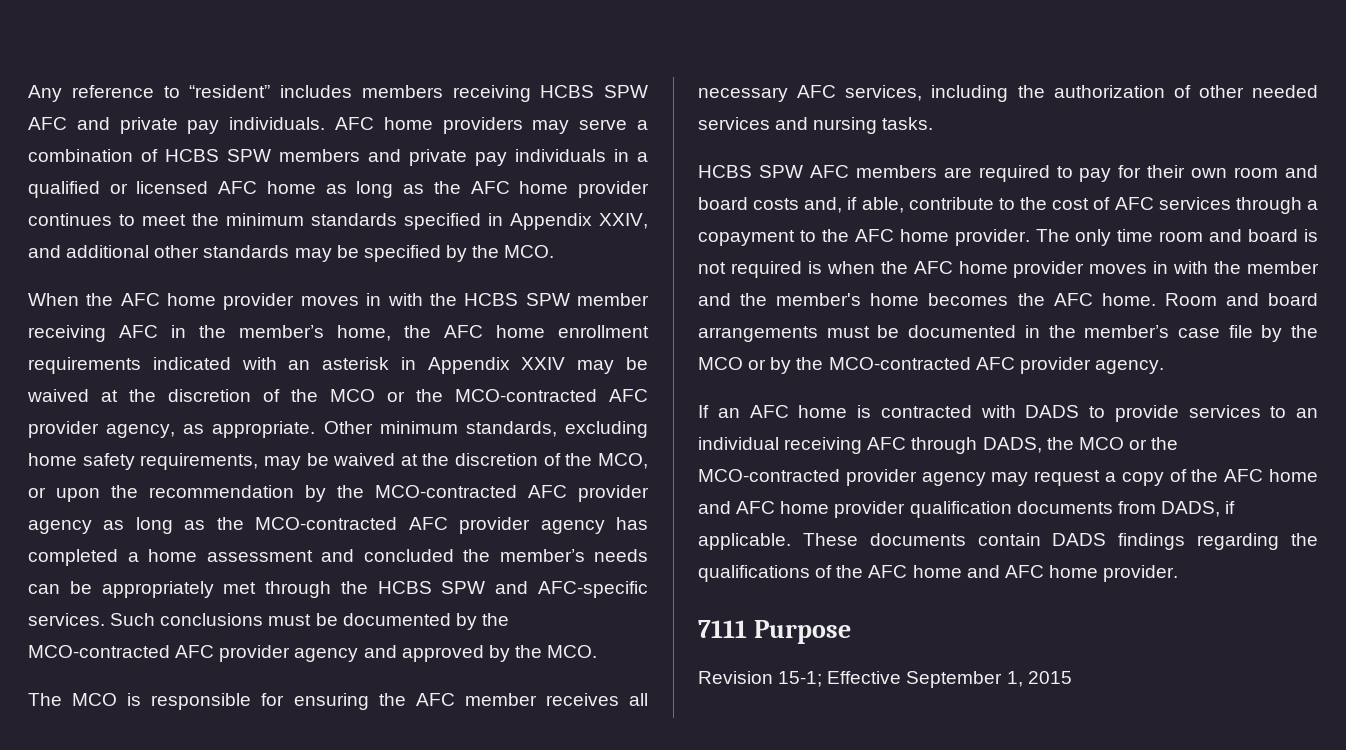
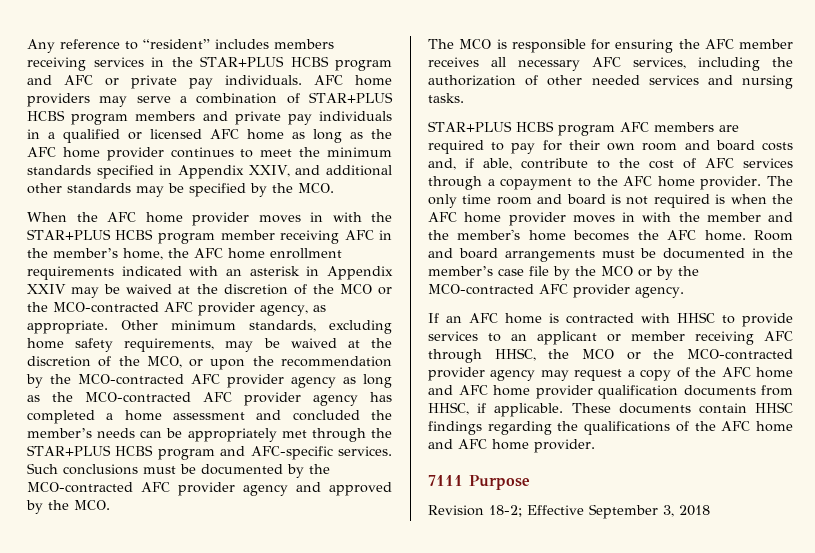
- Any reference to “resident” includes members receiving HCBS SPW AFC and private pay individuals.
+ Any reference to “resident” includes members receiving services in the STAR+PLUS HCBS program and AFC or private pay individuals.
- AFC home providers may serve a combination of HCBS SPW members and private pay individuals in a qualified or licensed AFC home as long as the AFC home provider continues to meet the minimum standards specified in Appendix XXIV, and additional other standards may be specified by the MCO.
+ AFC home providers may serve a combination of STAR+PLUS HCBS program members and private pay individuals in a qualified or licensed AFC home as long as the AFC home provider continues to meet the minimum standards specified in Appendix XXIV, and additional other standards may be specified by the MCO.
- When the AFC home provider moves in with the HCBS SPW member receiving AFC in the member’s home, the AFC home enrollment requirements indicated with an asterisk in Appendix XXIV may be waived at the discretion of the MCO or the MCO-contracted AFC provider agency, as appropriate.
+ When the AFC home provider moves in with the STAR+PLUS HCBS program member receiving AFC in the member’s home, the AFC home enrollment requirements indicated with an asterisk in Appendix XXIV may be waived at the discretion of the MCO or the MCO-contracted AFC provider agency, as appropriate.
- Other minimum standards, excluding home safety requirements, may be waived at the discretion of the MCO, or upon the recommendation by the MCO-contracted AFC provider agency as long as the MCO-contracted AFC provider agency has completed a home assessment and concluded the member’s needs can be appropriately met through the HCBS SPW and AFC-specific services.
+ Other minimum standards, excluding home safety requirements, may be waived at the discretion of the MCO, or upon the recommendation by the MCO-contracted AFC provider agency as long as the MCO-contracted AFC provider agency has completed a home assessment and concluded the member’s needs can be appropriately met through the STAR+PLUS HCBS program and AFC-specific services.
- HCBS SPW AFC members are required to pay for their own room and board costs and, if able, contribute to the cost of AFC services through a copayment to the AFC home provider.
+ STAR+PLUS HCBS program AFC members are required to pay for their own room and board costs and, if able, contribute to the cost of AFC services through a copayment to the AFC home provider.
- If an AFC home is contracted with DADS to provide services to an individual receiving AFC through DADS, the MCO or the MCO-contracted provider agency may request a copy of the AFC home and AFC home provider qualification documents from DADS, if applicable.
+ If an AFC home is contracted with HHSC to provide services to an applicant or member receiving AFC through HHSC, the MCO or the MCO-contracted provider agency may request a copy of the AFC home and AFC home provider qualification documents from HHSC, if applicable.
- These documents contain DADS findings regarding the qualifications of the AFC home and AFC home provider.
+ These documents contain HHSC findings regarding the qualifications of the AFC home and AFC home provider.
- Revision 15-1; Effective September 1, 2015
+ Revision 18-2; Effective September 3, 2018

